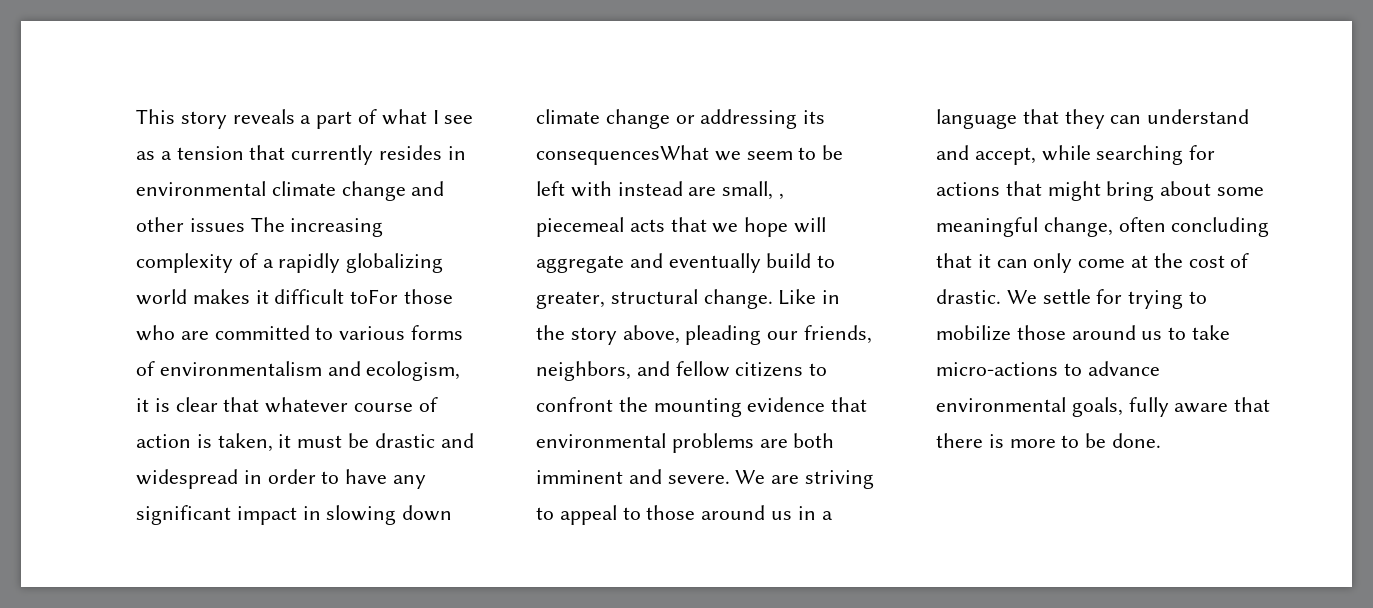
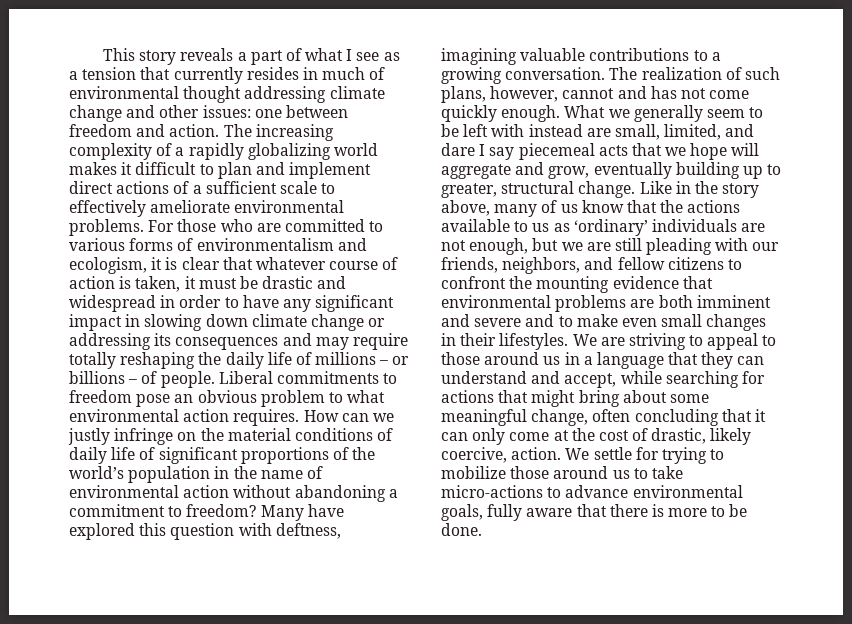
- This story reveals a part of what I see as a tension that currently resides in environmental climate change and other issues The increasing complexity of a rapidly globalizing world makes it difficult toFor those who are committed to various forms of environmentalism and ecologism, it is clear that whatever course of action is taken, it must be drastic and widespread in order to have any significant impact in slowing down climate change or addressing its consequencesWhat we seem to be left with instead are small, , piecemeal acts that we hope will aggregate and eventually build to greater, structural change.
+ This story reveals a part of what I see as a tension that currently resides in much of environmental thought addressing climate change and other issues: one between freedom and action. The increasing complexity of a rapidly globalizing world makes it difficult to plan and implement direct actions of a sufficient scale to effectively ameliorate environmental problems. For those who are committed to various forms of environmentalism and ecologism, it is clear that whatever course of action is taken, it must be drastic and widespread in order to have any significant impact in slowing down climate change or addressing its consequences and may require totally reshaping the daily life of millions – or billions – of people. Liberal commitments to freedom pose an obvious problem to what environmental action requires. How can we justly infringe on the material conditions of daily life of significant proportions of the world’s population in the name of environmental action without abandoning a commitment to freedom? Many have explored this question with deftness, imagining valuable contributions to a growing conversation. The realization of such plans, however, cannot and has not come quickly enough. What we generally seem to be left with instead are small, limited, and dare I say piecemeal acts that we hope will aggregate and grow, eventually building up to greater, structural change.
- Like in the story above, pleading our friends, neighbors, and fellow citizens to confront the mounting evidence that environmental problems are both imminent and severe.
+ Like in the story above, many of us know that the actions available to us as ‘ordinary’ individuals are not enough, but we are still pleading with our friends, neighbors, and fellow citizens to confront the mounting evidence that environmental problems are both imminent and severe and to make even small changes in their lifestyles.
- We are striving to appeal to those around us in a language that they can understand and accept, while searching for actions that might bring about some meaningful change, often concluding that it can only come at the cost of drastic.
+ We are striving to appeal to those around us in a language that they can understand and accept, while searching for actions that might bring about some meaningful change, often concluding that it can only come at the cost of drastic, likely coercive, action.

